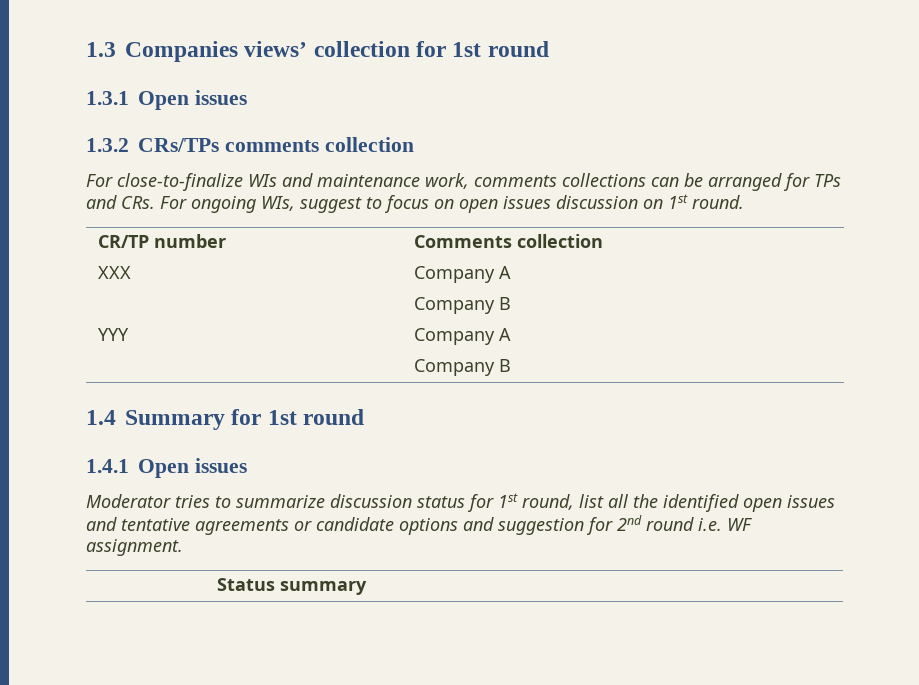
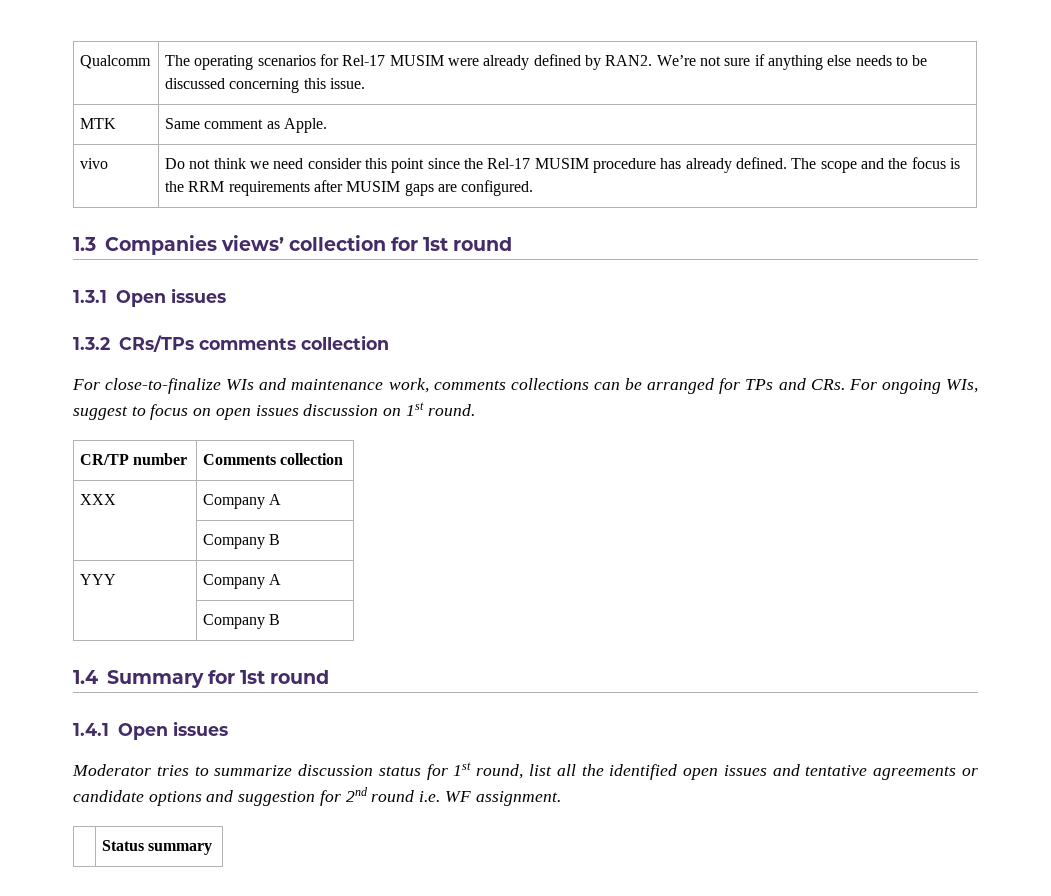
+ Qualcomm | The operating scenarios for Rel-17 MUSIM were already defined by RAN2. We’re not sure if anything else needs to be discussed concerning this issue.
+ MTK | Same comment as Apple.
+ vivo | Do not think we need consider this point since the Rel-17 MUSIM procedure has already defined. The scope and the focus is the RRM requirements after MUSIM gaps are configured.

